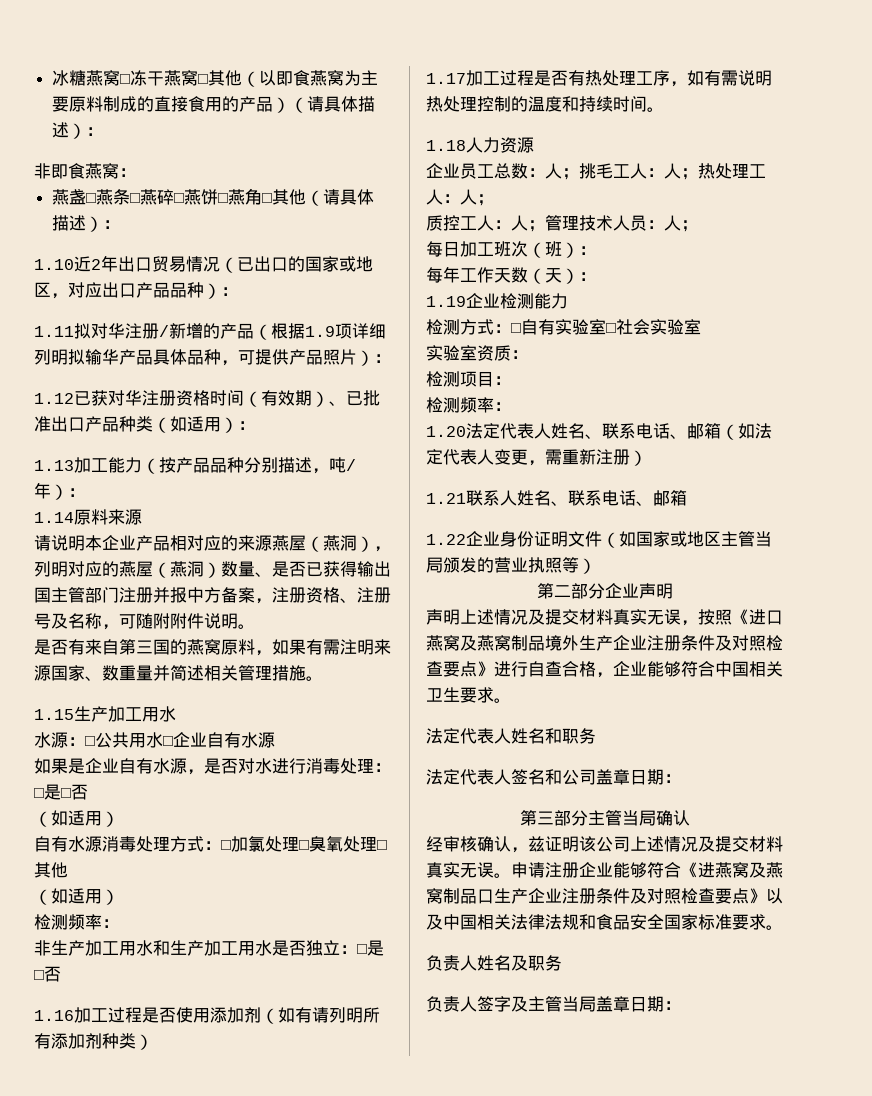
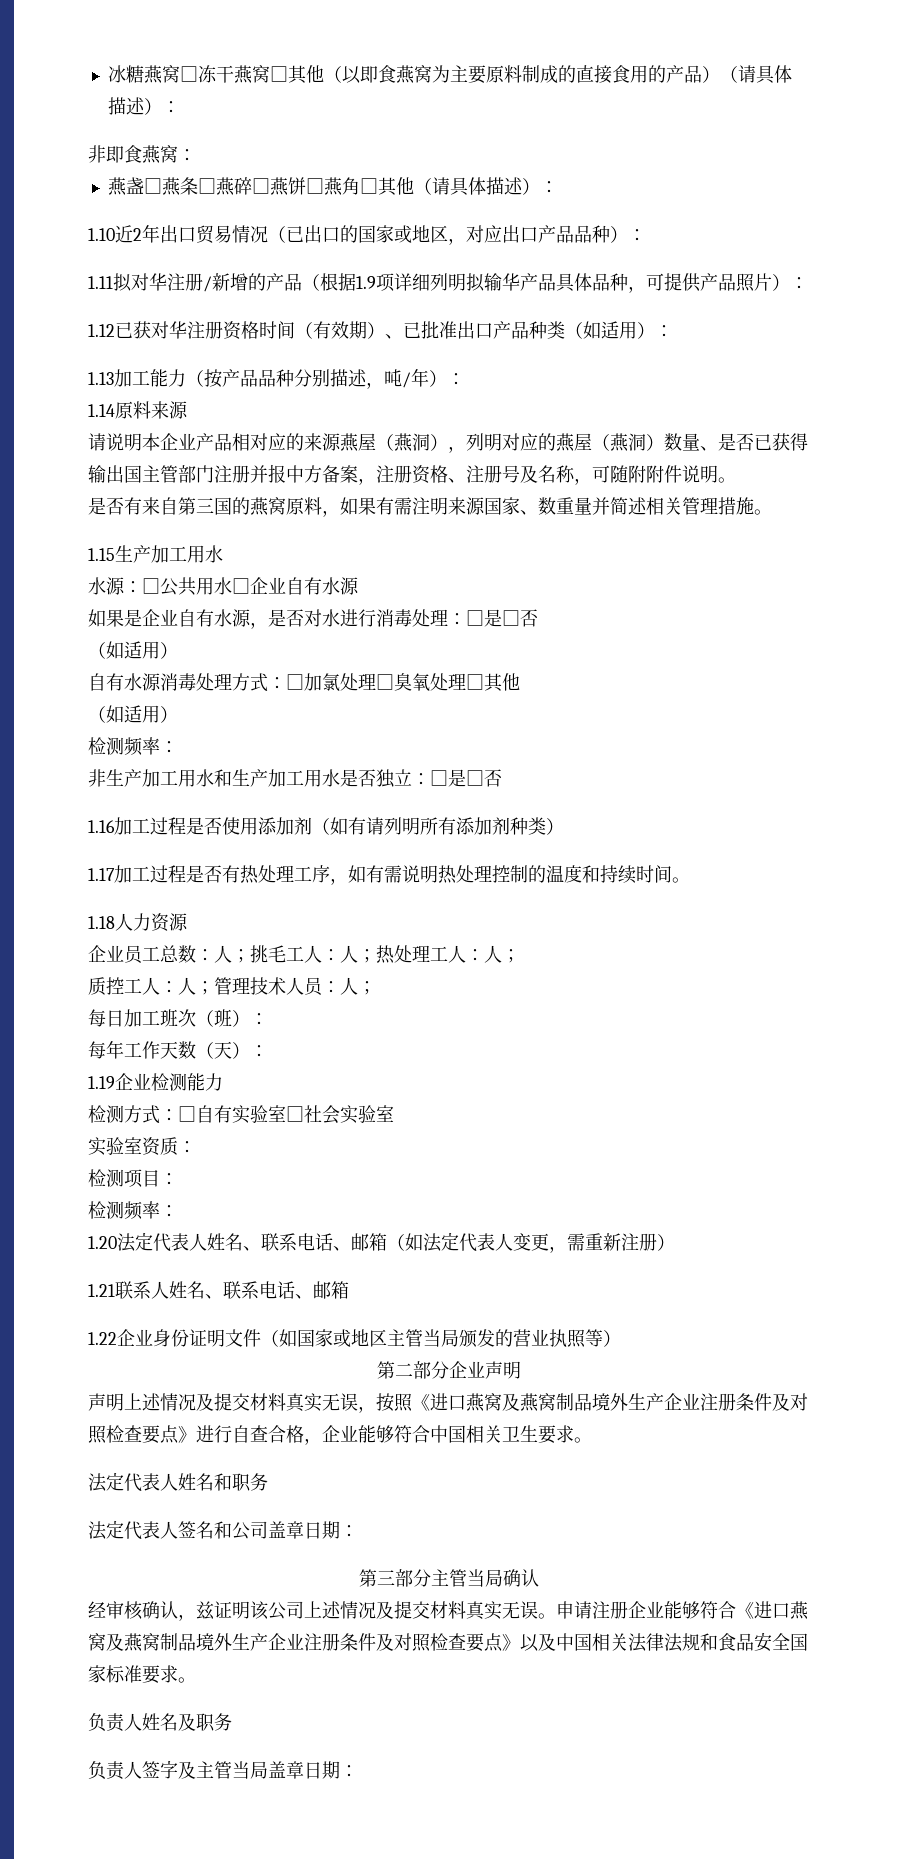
- 申请注册企业能够符合《进燕窝及燕窝制品口生产企业注册条件及对照检查要点》以及中国相关法律法规和食品安全国家标准要求。
+ 申请注册企业能够符合《进口燕窝及燕窝制品境外生产企业注册条件及对照检查要点》以及中国相关法律法规和食品安全国家标准要求。

